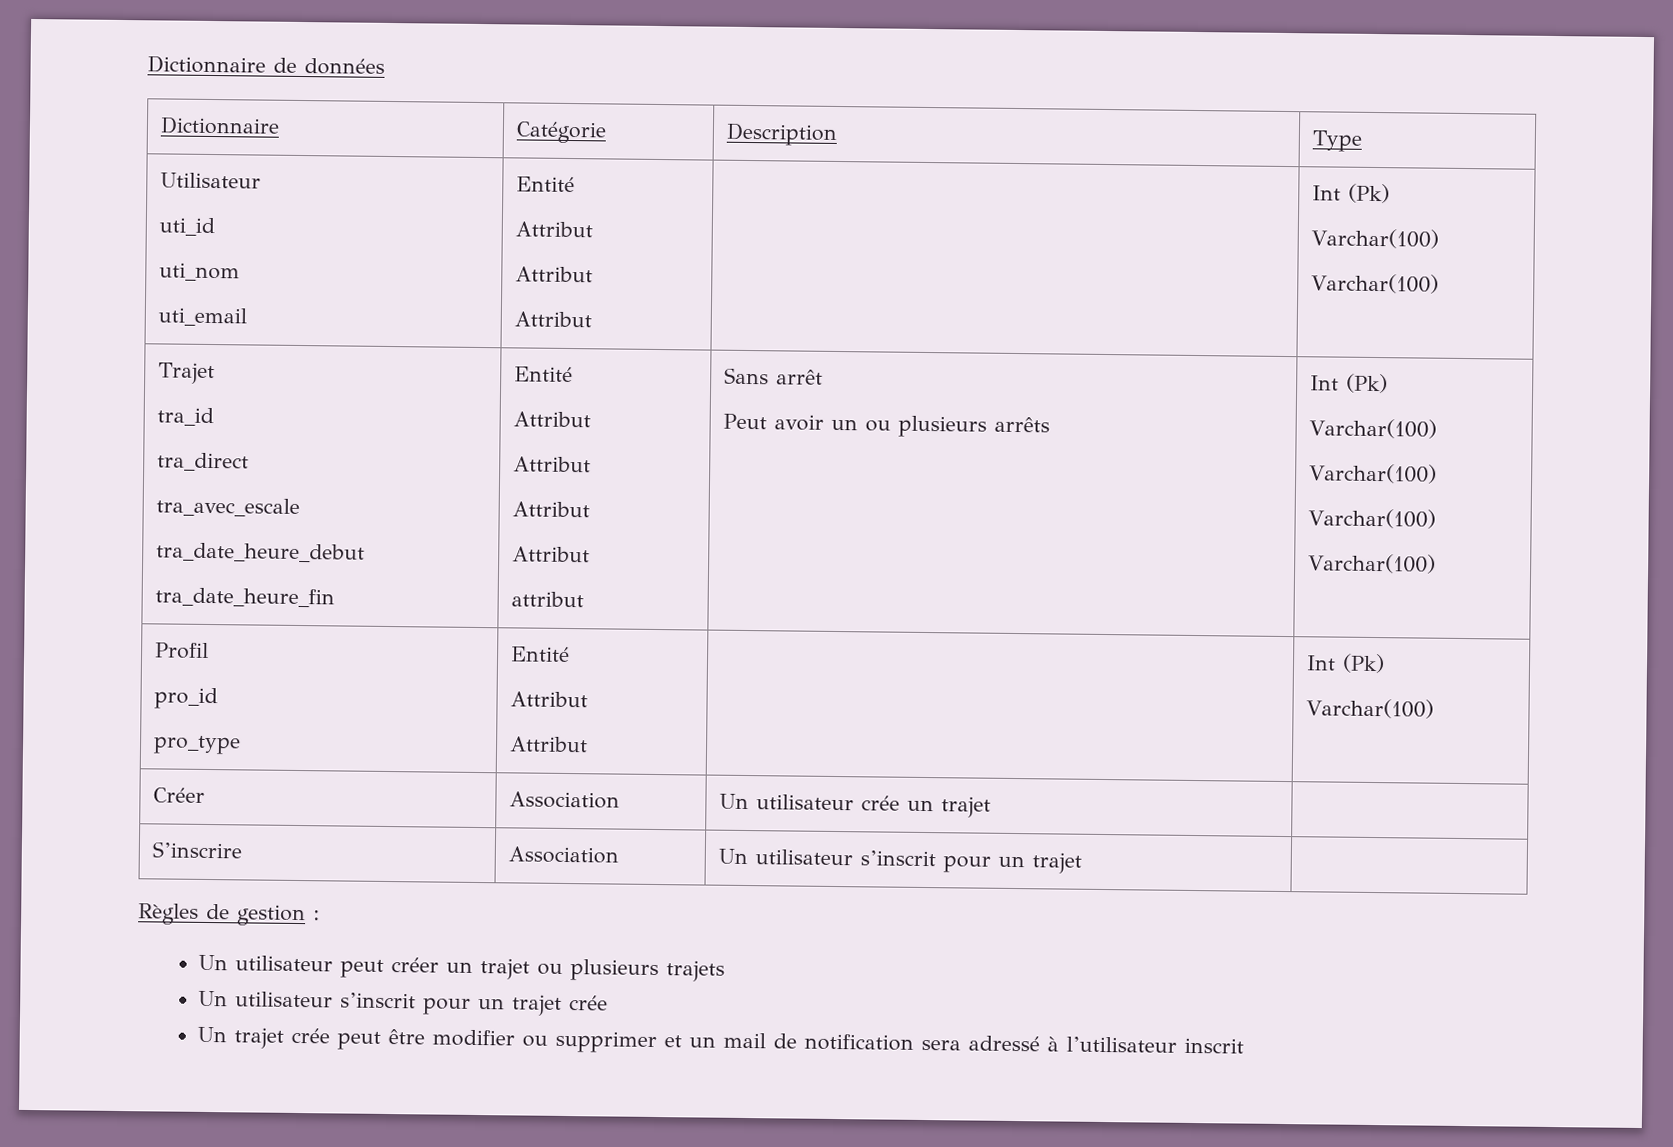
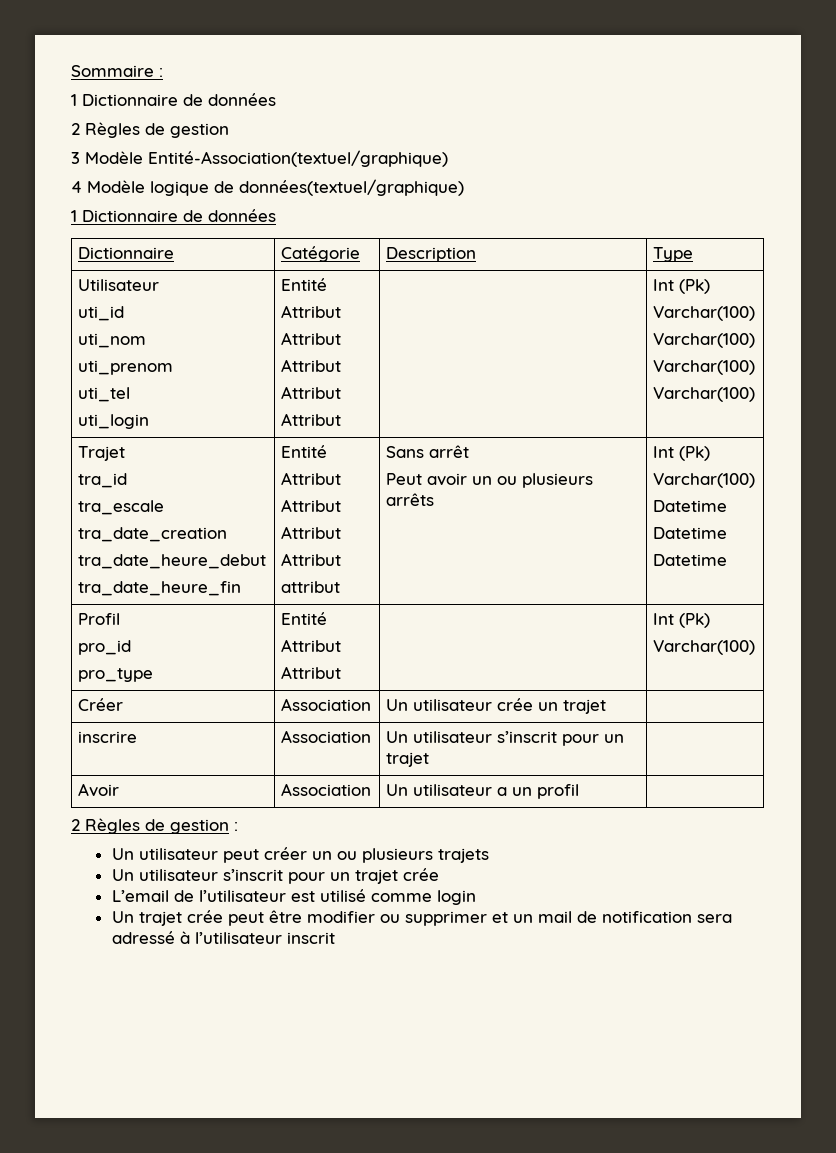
- Dictionnaire de données
+ Sommaire :
+ 1 Dictionnaire de données
+ 2 Règles de gestion
+ 3 Modèle Entité-Association(textuel/graphique)
+ 4 Modèle logique de données(textuel/graphique)
+ 1 Dictionnaire de données
  Utilisateur
  uti_id
  uti_nom
- uti_email | Entité
+ uti_prenom
+ uti_tel
+ uti_login | Entité
+ Attribut
+ Attribut
  Attribut
  Attribut
  Attribut | | Int (Pk)
+ Varchar(100)
+ Varchar(100)
  Trajet
  tra_id
- tra_direct
- tra_avec_escale
+ tra_escale
+ tra_date_creation
  tra_date_heure_debut
  tra_date_heure_fin | Entité
  Attribut
  Attribut
  Attribut
  Attribut
  attribut | Sans arrêt
  Peut avoir un ou plusieurs arrêts | Int (Pk)
  Varchar(100)
- Varchar(100)
- Varchar(100)
- Varchar(100)
+ Datetime
+ Datetime
+ Datetime
- S’inscrire | Association | Un utilisateur s’inscrit pour un trajet |
+ inscrire | Association | Un utilisateur s’inscrit pour un trajet |
- Règles de gestion :
+ Avoir | Association | Un utilisateur a un profil |
+ 2 Règles de gestion :
- Un utilisateur peut créer un trajet ou plusieurs trajets
+ Un utilisateur peut créer un ou plusieurs trajets
+ L’email de l’utilisateur est utilisé comme login

